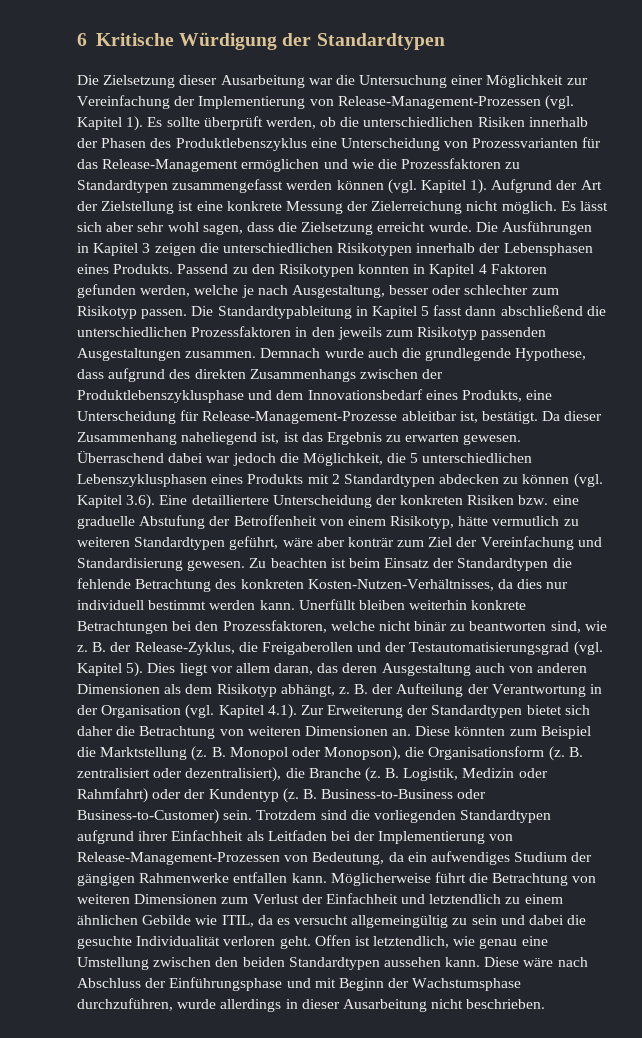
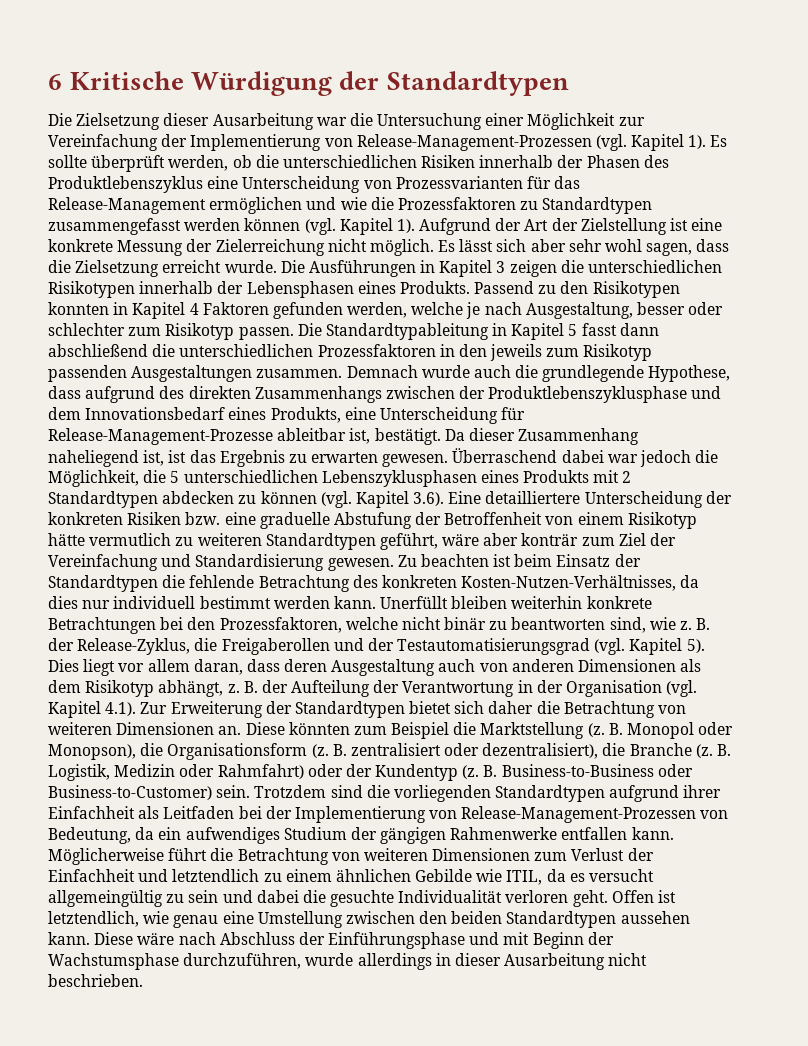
- Überraschend dabei war jedoch die Möglichkeit, die 5 unterschiedlichen Lebenszyklusphasen eines Produkts mit 2 Standardtypen abdecken zu können (vgl. Kapitel 3.6). Eine detailliertere Unterscheidung der konkreten Risiken bzw. eine graduelle Abstufung der Betroffenheit von einem Risikotyp, hätte vermutlich zu weiteren Standardtypen geführt, wäre aber konträr zum Ziel der Vereinfachung und Standardisierung gewesen.
+ Überraschend dabei war jedoch die Möglichkeit, die 5 unterschiedlichen Lebenszyklusphasen eines Produkts mit 2 Standardtypen abdecken zu können (vgl. Kapitel 3.6). Eine detailliertere Unterscheidung der konkreten Risiken bzw. eine graduelle Abstufung der Betroffenheit von einem Risikotyp hätte vermutlich zu weiteren Standardtypen geführt, wäre aber konträr zum Ziel der Vereinfachung und Standardisierung gewesen.
- Dies liegt vor allem daran, das deren Ausgestaltung auch von anderen Dimensionen als dem Risikotyp abhängt, z.
+ Dies liegt vor allem daran, dass deren Ausgestaltung auch von anderen Dimensionen als dem Risikotyp abhängt, z.

